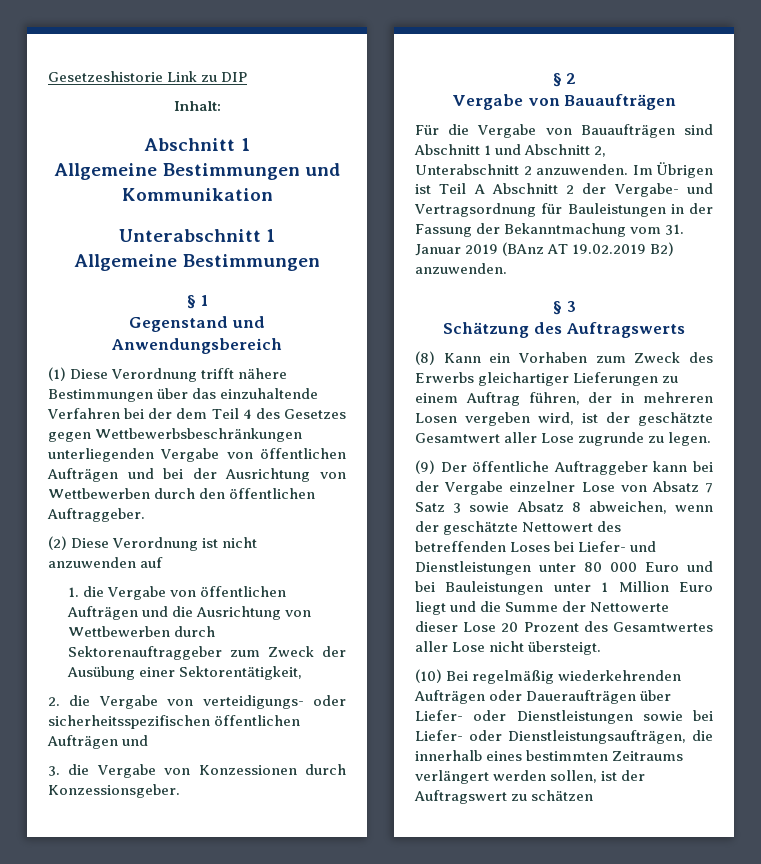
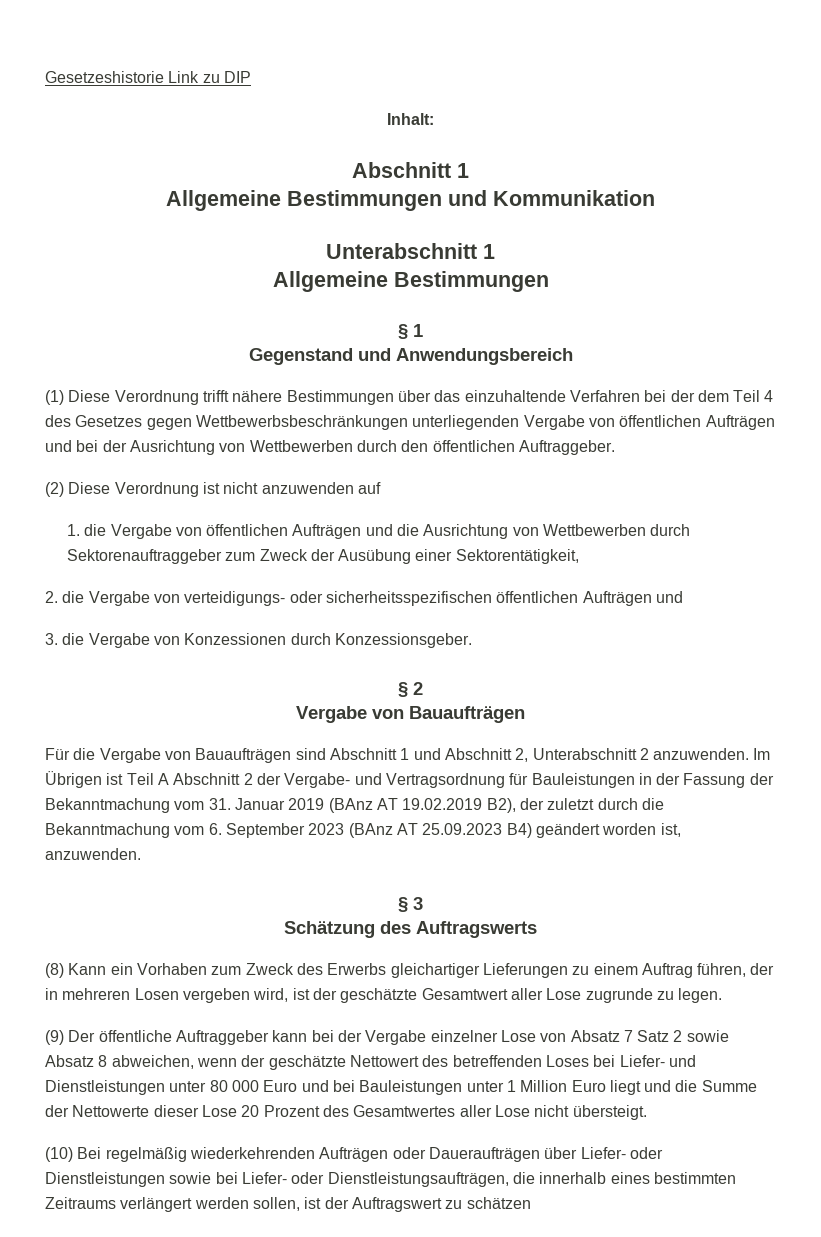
- Im Übrigen ist Teil A Abschnitt 2 der Vergabe- und Vertragsordnung für Bauleistungen in der Fassung der Bekanntmachung vom 31. Januar 2019 (BAnz AT 19.02.2019 B2) anzuwenden.
+ Im Übrigen ist Teil A Abschnitt 2 der Vergabe- und Vertragsordnung für Bauleistungen in der Fassung der Bekanntmachung vom 31. Januar 2019 (BAnz AT 19.02.2019 B2), der zuletzt durch die Bekanntmachung vom 6. September 2023 (BAnz AT 25.09.2023 B4) geändert worden ist, anzuwenden.
- (9) Der öffentliche Auftraggeber kann bei der Vergabe einzelner Lose von Absatz 7 Satz 3 sowie Absatz 8 abweichen, wenn der geschätzte Nettowert des betreffenden Loses bei Liefer- und Dienstleistungen unter 80 000 Euro und bei Bauleistungen unter 1 Million Euro liegt und die Summe der Nettowerte dieser Lose 20 Prozent des Gesamtwertes aller Lose nicht übersteigt.
+ (9) Der öffentliche Auftraggeber kann bei der Vergabe einzelner Lose von Absatz 7 Satz 2 sowie Absatz 8 abweichen, wenn der geschätzte Nettowert des betreffenden Loses bei Liefer- und Dienstleistungen unter 80 000 Euro und bei Bauleistungen unter 1 Million Euro liegt und die Summe der Nettowerte dieser Lose 20 Prozent des Gesamtwertes aller Lose nicht übersteigt.

